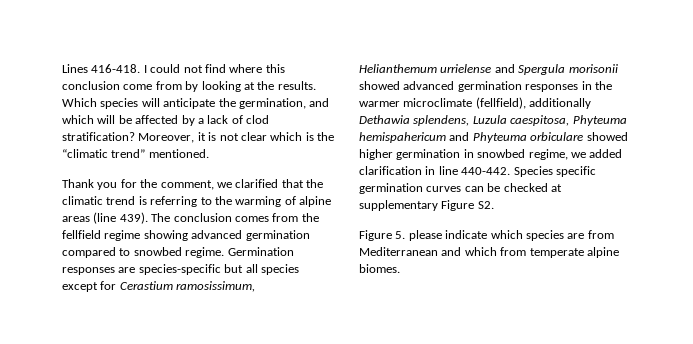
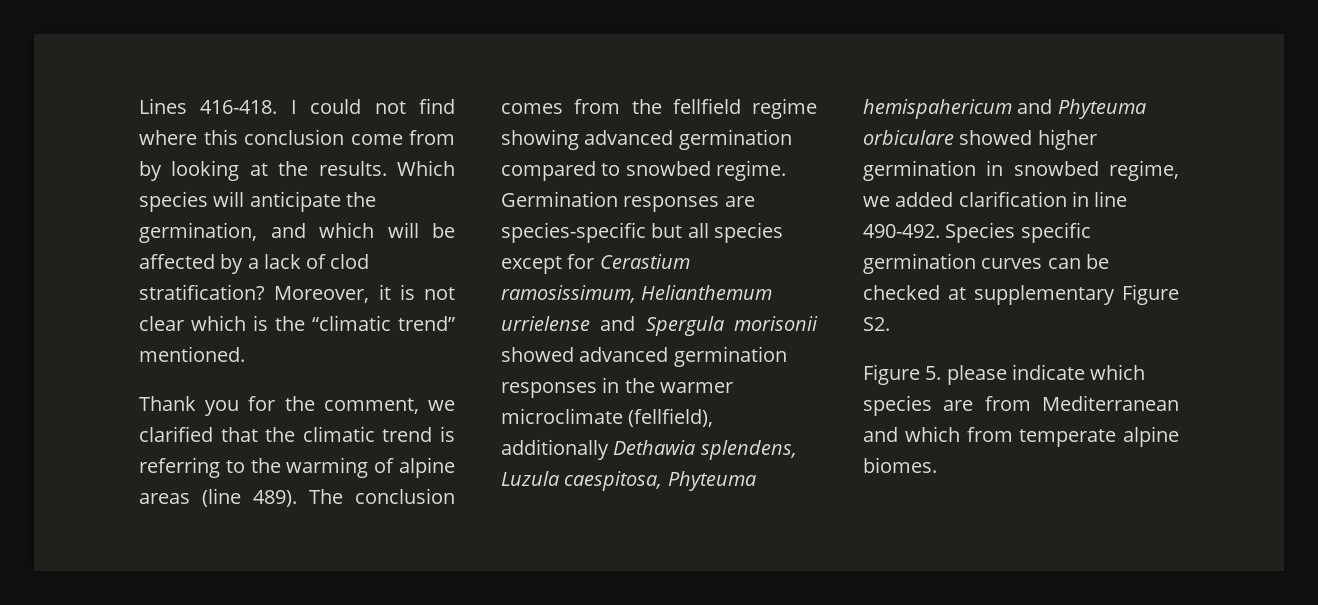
- Thank you for the comment, we clarified that the climatic trend is referring to the warming of alpine areas (line 439).
+ Thank you for the comment, we clarified that the climatic trend is referring to the warming of alpine areas (line 489).
- Germination responses are species-specific but all species except for Cerastium ramosissimum, Helianthemum urrielense and Spergula morisonii showed advanced germination responses in the warmer microclimate (fellfield), additionally Dethawia splendens, Luzula caespitosa, Phyteuma hemispahericum and Phyteuma orbiculare showed higher germination in snowbed regime, we added clarification in line 440-442.
+ Germination responses are species-specific but all species except for Cerastium ramosissimum, Helianthemum urrielense and Spergula morisonii showed advanced germination responses in the warmer microclimate (fellfield), additionally Dethawia splendens, Luzula caespitosa, Phyteuma hemispahericum and Phyteuma orbiculare showed higher germination in snowbed regime, we added clarification in line 490-492.

